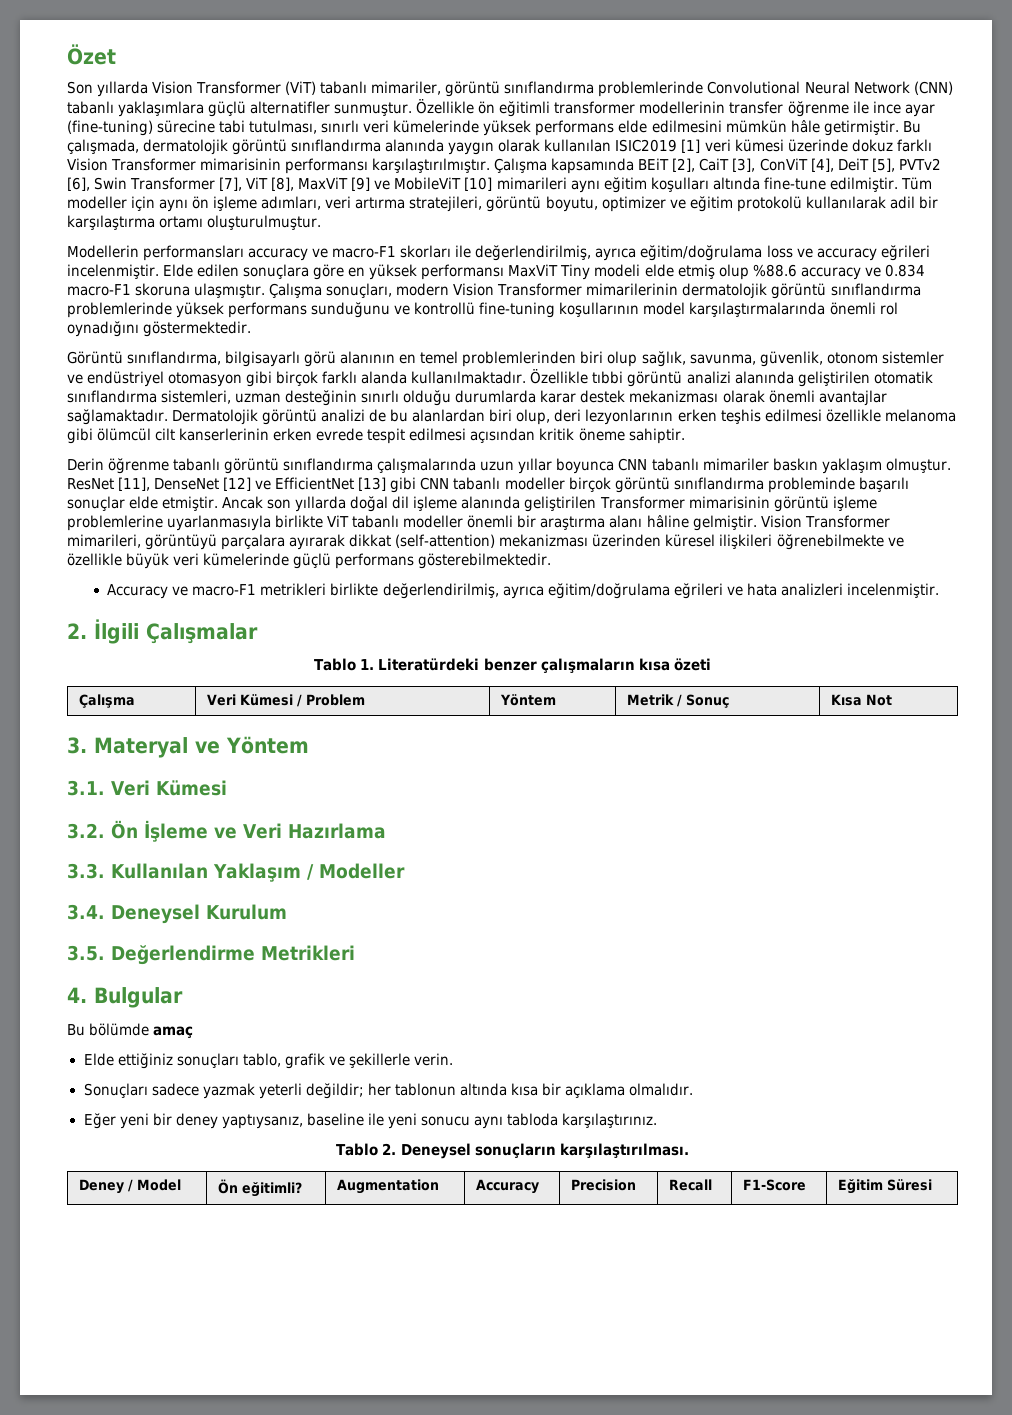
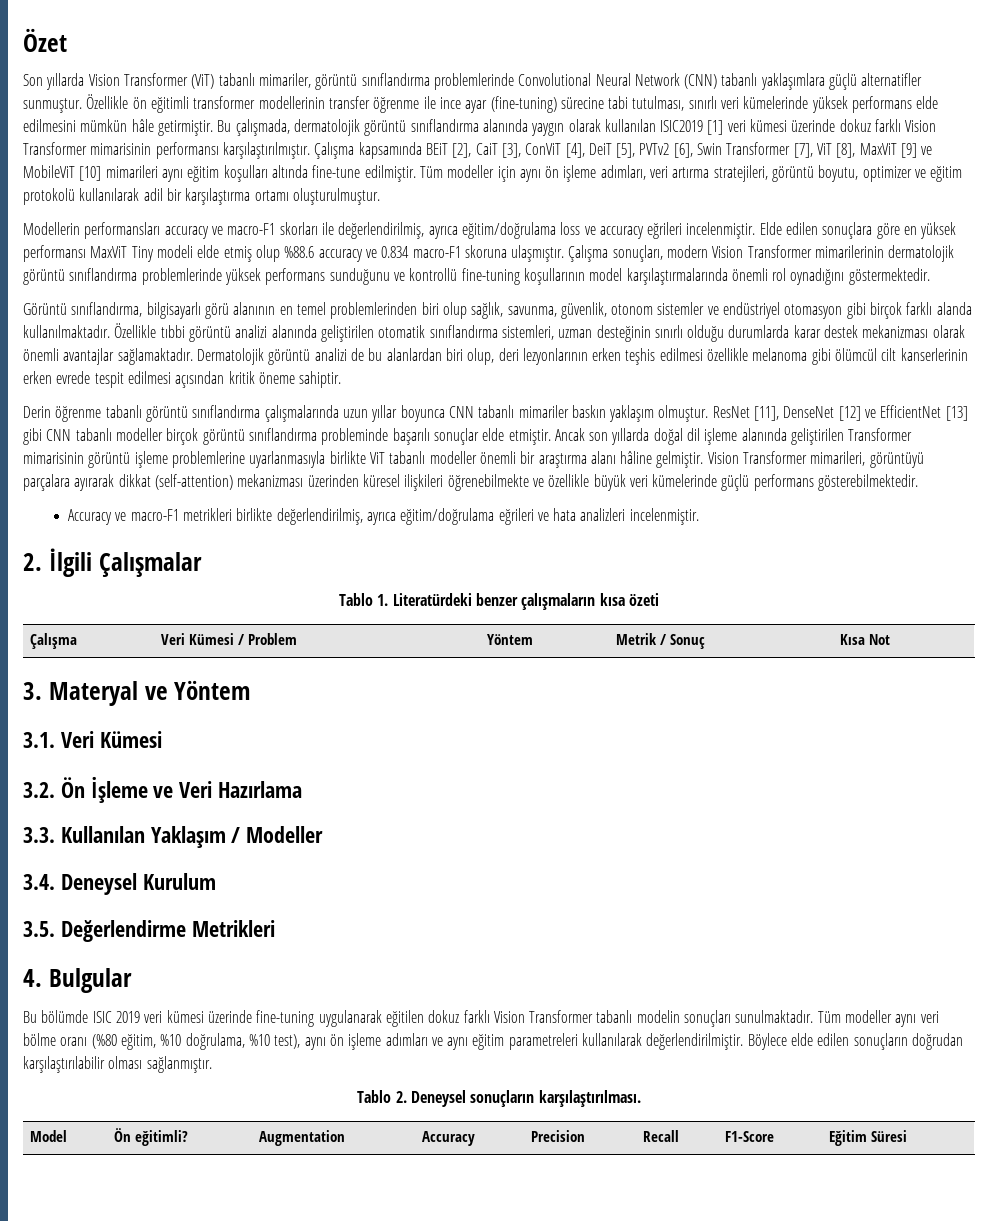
- Bu bölümde amaç
- Elde ettiğiniz sonuçları tablo, grafik ve şekillerle verin.
- Sonuçları sadece yazmak yeterli değildir; her tablonun altında kısa bir açıklama olmalıdır.
- Eğer yeni bir deney yaptıysanız, baseline ile yeni sonucu aynı tabloda karşılaştırınız.
+ Bu bölümde ISIC 2019 veri kümesi üzerinde fine-tuning uygulanarak eğitilen dokuz farklı Vision Transformer tabanlı modelin sonuçları sunulmaktadır. Tüm modeller aynı veri bölme oranı (%80 eğitim, %10 doğrulama, %10 test), aynı ön işleme adımları ve aynı eğitim parametreleri kullanılarak değerlendirilmiştir. Böylece elde edilen sonuçların doğrudan karşılaştırılabilir olması sağlanmıştır.
- Deney / Model | Ön eğitimli? | Augmentation | Accuracy | Precision | Recall | F1-Score | Eğitim Süresi
+ Model | Ön eğitimli? | Augmentation | Accuracy | Precision | Recall | F1-Score | Eğitim Süresi

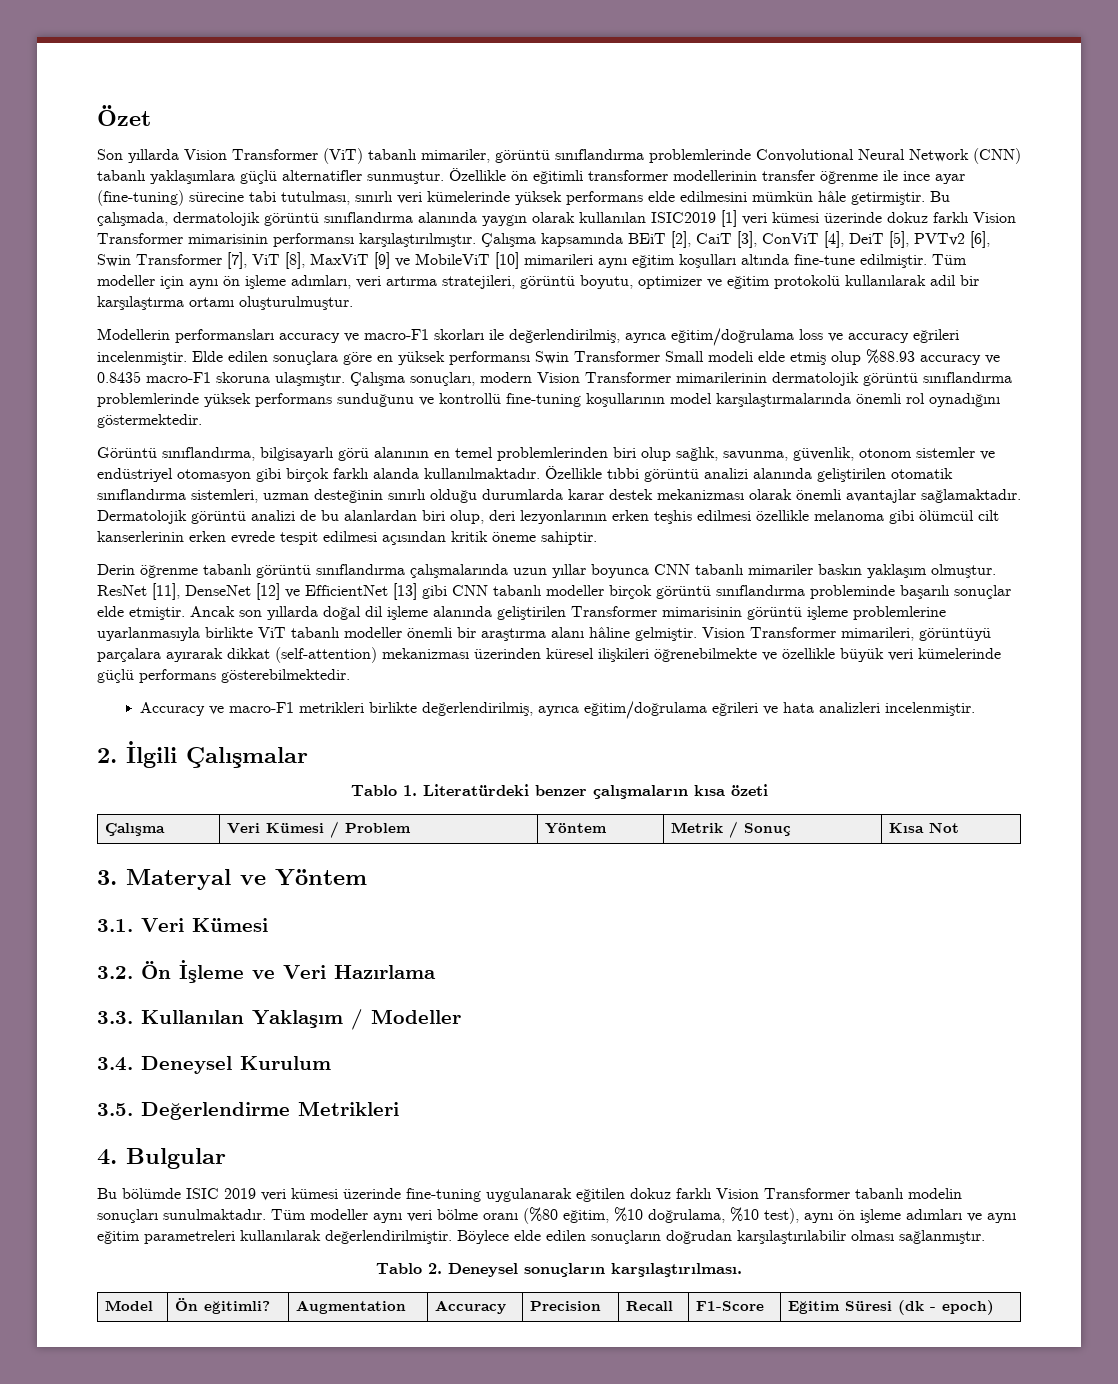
- Elde edilen sonuçlara göre en yüksek performansı MaxViT Tiny modeli elde etmiş olup %88.6 accuracy ve 0.834 macro-F1 skoruna ulaşmıştır.
+ Elde edilen sonuçlara göre en yüksek performansı Swin Transformer Small modeli elde etmiş olup %88.93 accuracy ve 0.8435 macro-F1 skoruna ulaşmıştır.
- Model | Ön eğitimli? | Augmentation | Accuracy | Precision | Recall | F1-Score | Eğitim Süresi
+ Model | Ön eğitimli? | Augmentation | Accuracy | Precision | Recall | F1-Score | Eğitim Süresi (dk - epoch)

